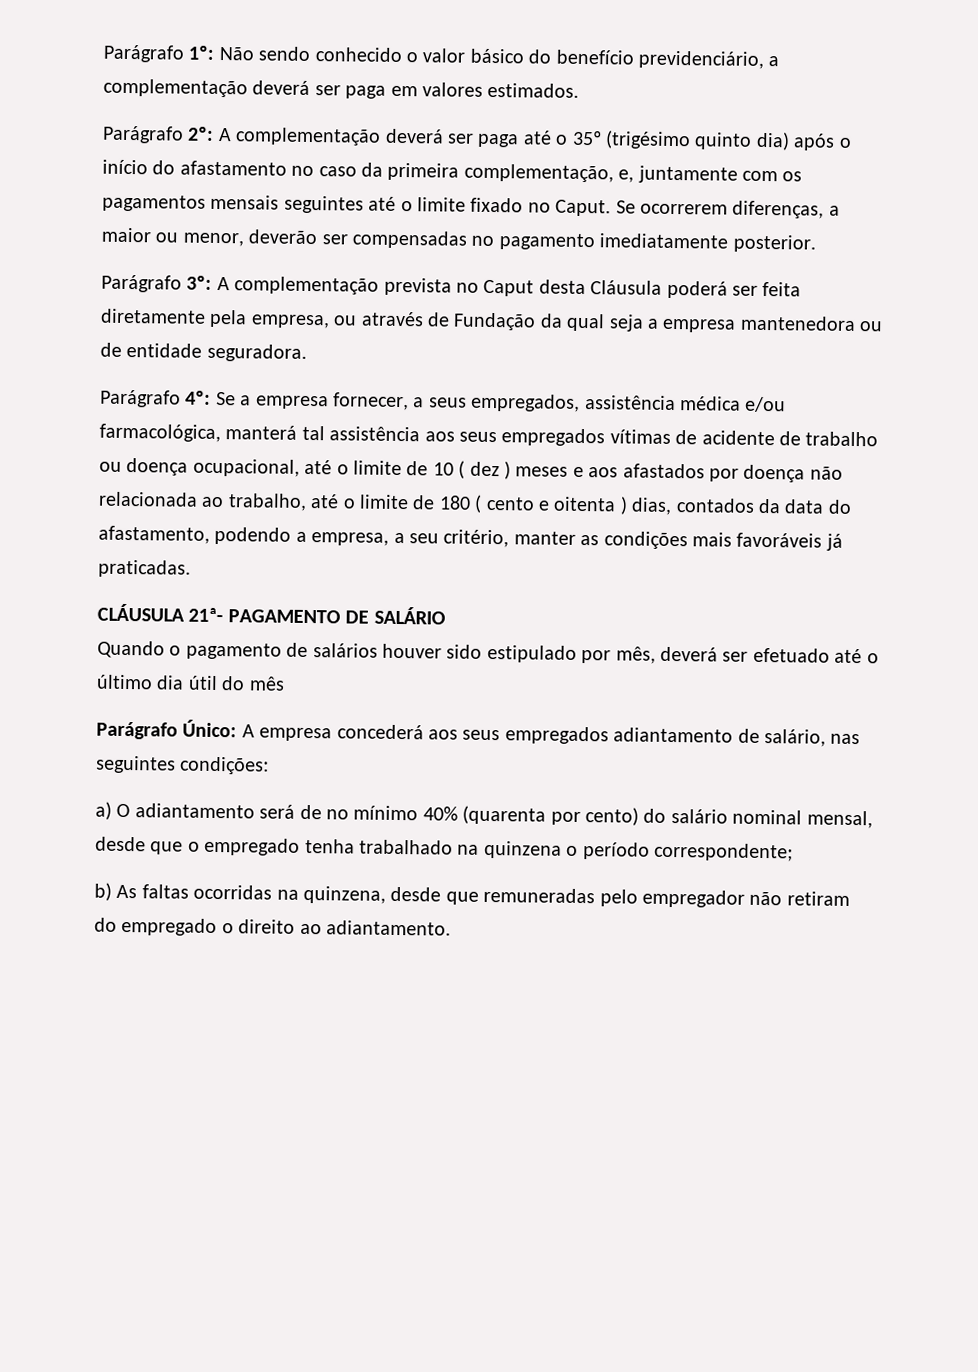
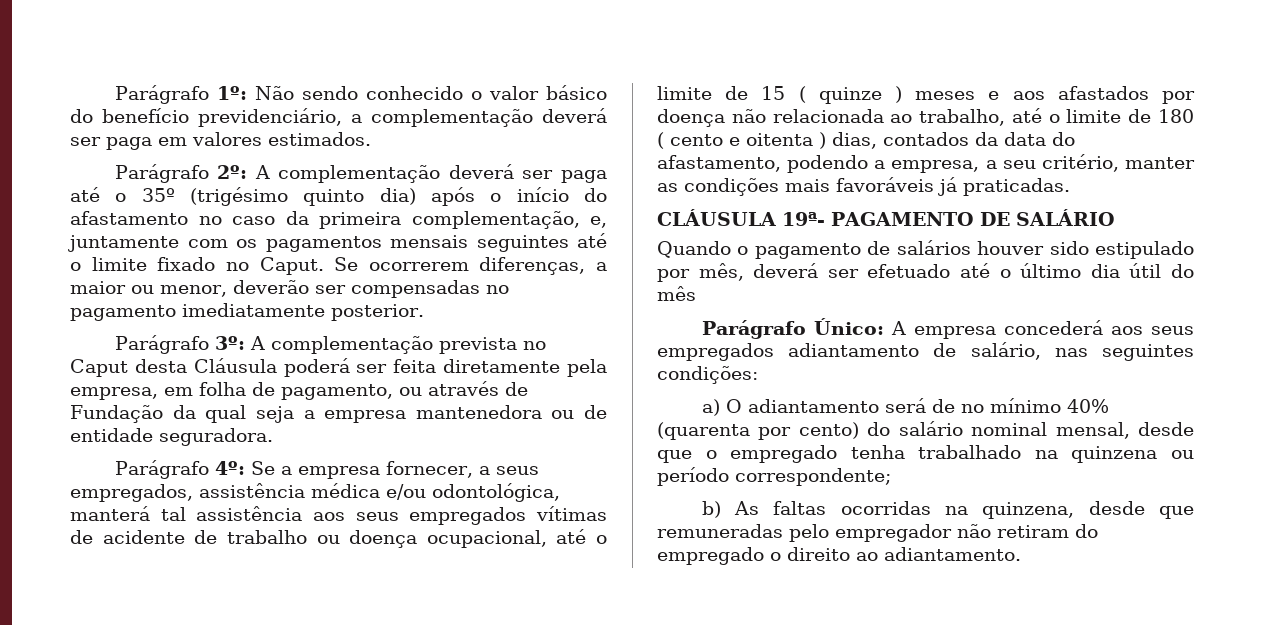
- Parágrafo 3º: A complementação prevista no Caput desta Cláusula poderá ser feita diretamente pela empresa, ou através de Fundação da qual seja a empresa mantenedora ou de entidade seguradora.
+ Parágrafo 3º: A complementação prevista no Caput desta Cláusula poderá ser feita diretamente pela empresa, em folha de pagamento, ou através de Fundação da qual seja a empresa mantenedora ou de entidade seguradora.
- Se a empresa fornecer, a seus empregados, assistência médica e/ou farmacológica, manterá tal assistência aos seus empregados vítimas de acidente de trabalho ou doença ocupacional, até o limite de 10 ( dez ) meses e aos afastados por doença não relacionada ao trabalho, até o limite de 180 ( cento e oitenta ) dias, contados da data do afastamento, podendo a empresa, a seu critério, manter as condições mais favoráveis já praticadas.
+ Se a empresa fornecer, a seus empregados, assistência médica e/ou odontológica, manterá tal assistência aos seus empregados vítimas de acidente de trabalho ou doença ocupacional, até o limite de 15 ( quinze ) meses e aos afastados por doença não relacionada ao trabalho, até o limite de 180 ( cento e oitenta ) dias, contados da data do afastamento, podendo a empresa, a seu critério, manter as condições mais favoráveis já praticadas.
- CLÁUSULA 21ª- PAGAMENTO DE SALÁRIO
+ CLÁUSULA 19ª- PAGAMENTO DE SALÁRIO
- a) O adiantamento será de no mínimo 40% (quarenta por cento) do salário nominal mensal, desde que o empregado tenha trabalhado na quinzena o período correspondente;
+ a) O adiantamento será de no mínimo 40% (quarenta por cento) do salário nominal mensal, desde que o empregado tenha trabalhado na quinzena ou período correspondente;

